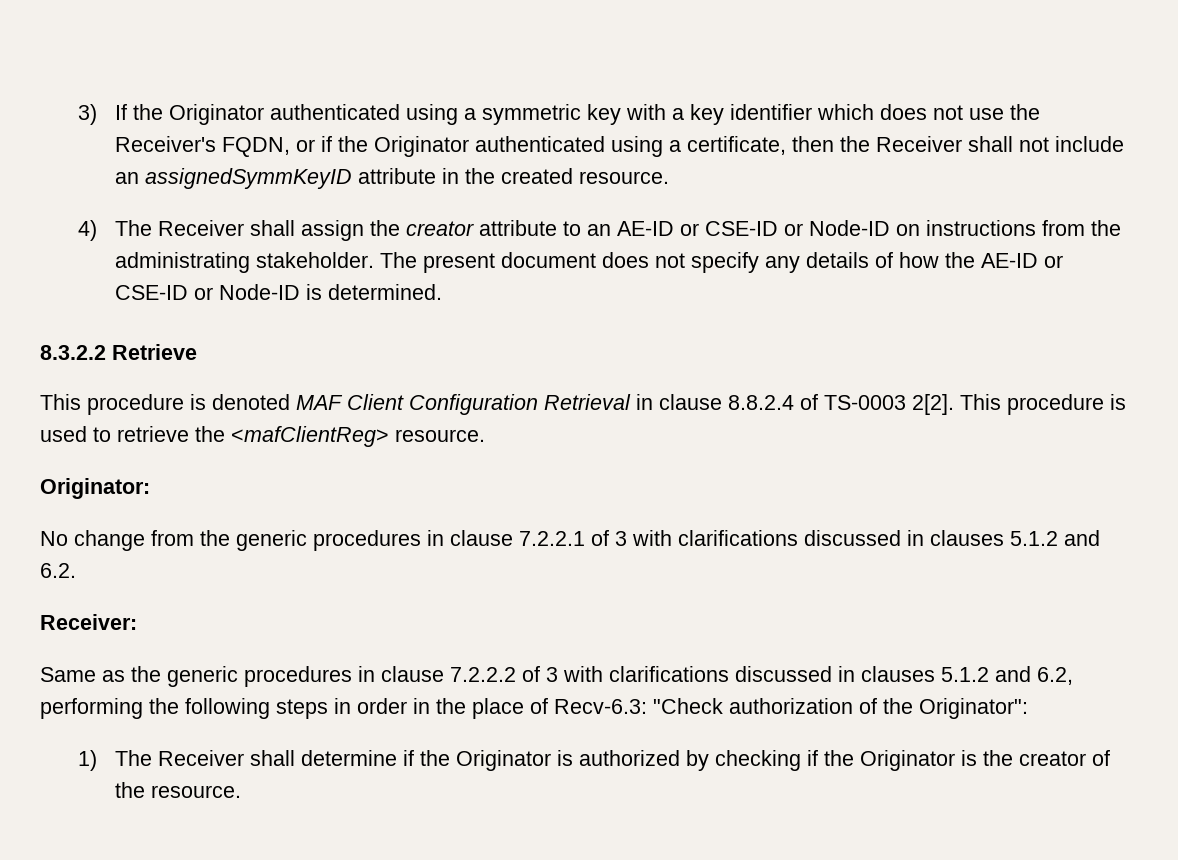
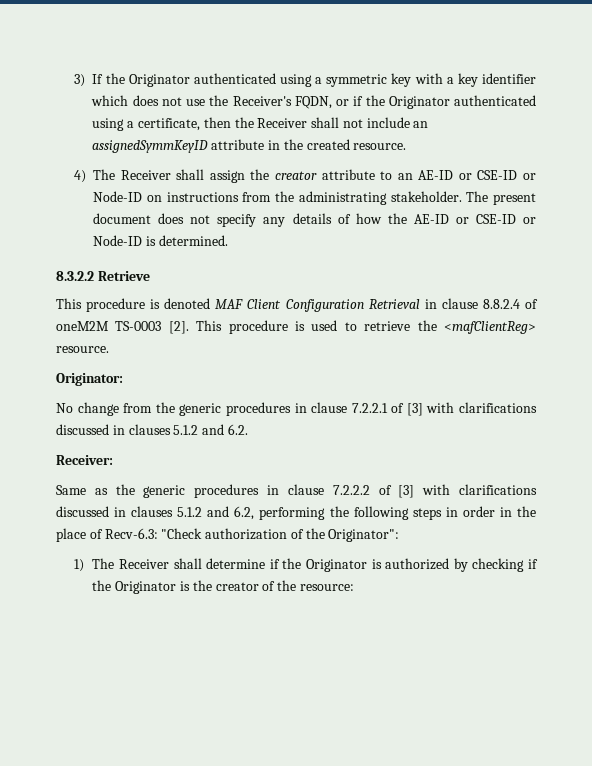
- This procedure is denoted MAF Client Configuration Retrieval in clause 8.8.2.4 of TS-0003 2[2].
+ This procedure is denoted MAF Client Configuration Retrieval in clause 8.8.2.4 of oneM2M TS-0003 [2].
- No change from the generic procedures in clause 7.2.2.1 of 3 with clarifications discussed in clauses 5.1.2 and 6.2.
+ No change from the generic procedures in clause 7.2.2.1 of [3] with clarifications discussed in clauses 5.1.2 and 6.2.
- Same as the generic procedures in clause 7.2.2.2 of 3 with clarifications discussed in clauses 5.1.2 and 6.2, performing the following steps in order in the place of Recv-6.3: "Check authorization of the Originator":
+ Same as the generic procedures in clause 7.2.2.2 of [3] with clarifications discussed in clauses 5.1.2 and 6.2, performing the following steps in order in the place of Recv-6.3: "Check authorization of the Originator":
- 1) The Receiver shall determine if the Originator is authorized by checking if the Originator is the creator of the resource.
+ 1) The Receiver shall determine if the Originator is authorized by checking if the Originator is the creator of the resource:

